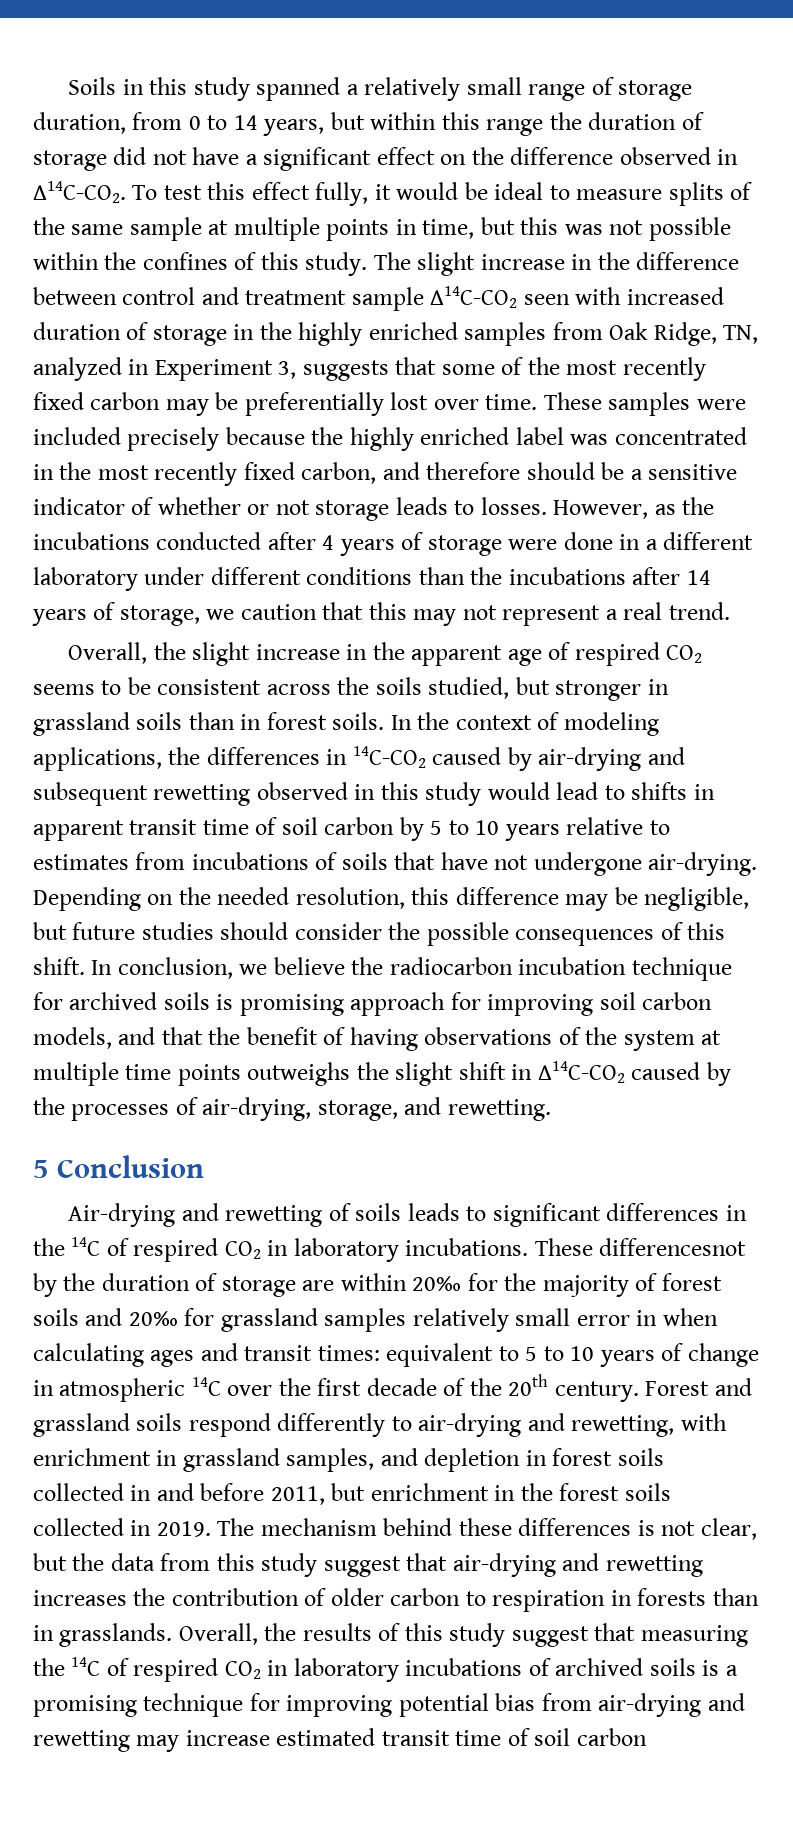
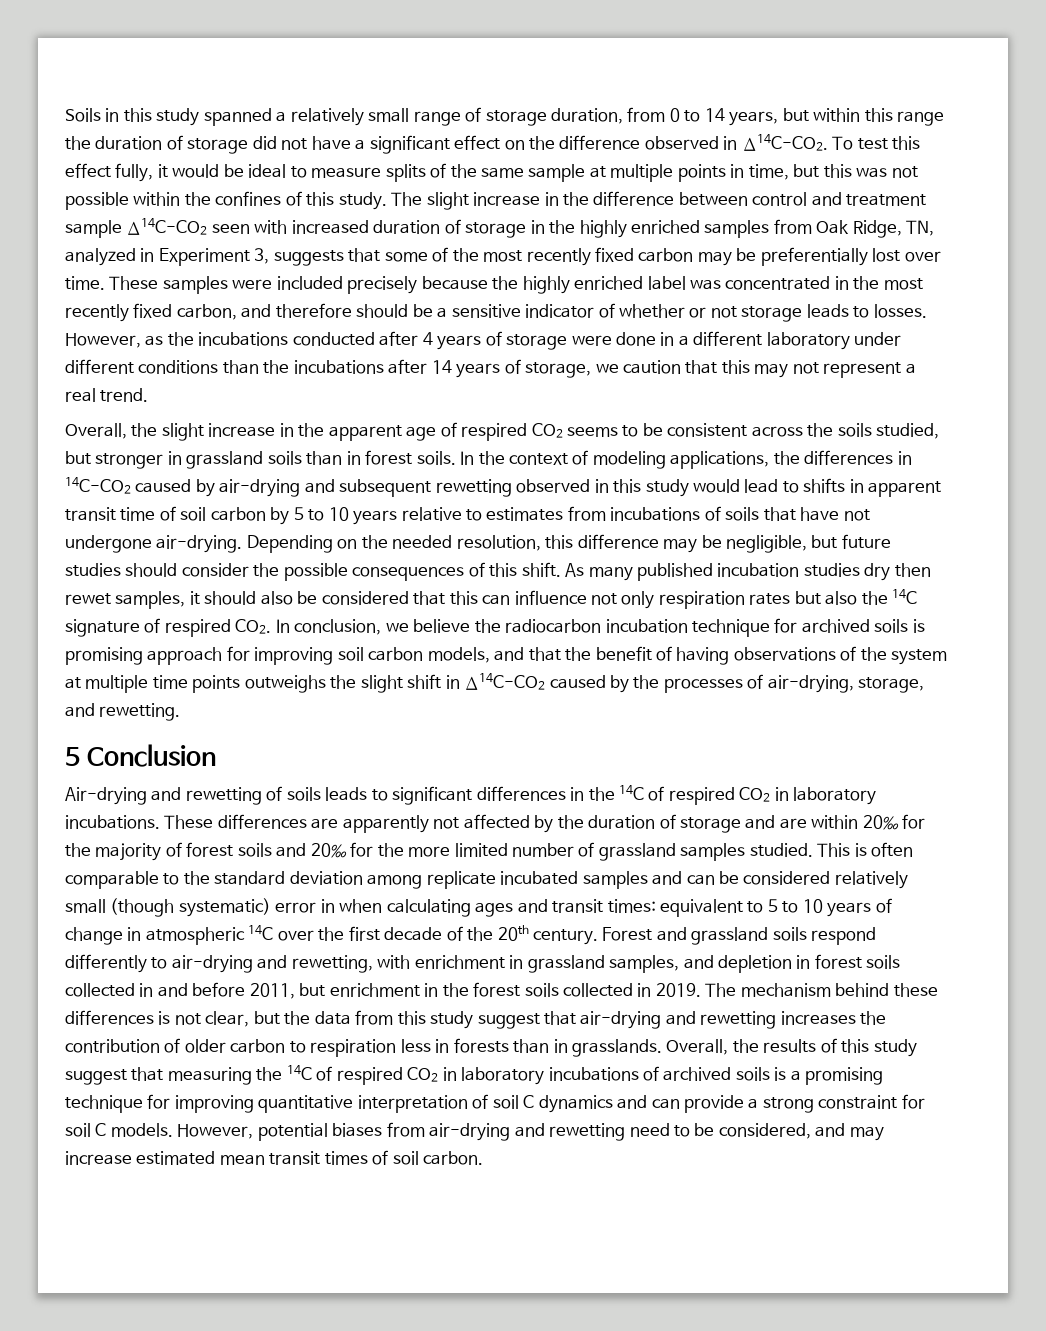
- In conclusion, we believe the radiocarbon incubation technique for archived soils is promising approach for improving soil carbon models, and that the benefit of having observations of the system at multiple time points outweighs the slight shift in ∆14C-CO2 caused by the processes of air-drying, storage, and rewetting.
+ As many published incubation studies dry then rewet samples, it should also be considered that this can influence not only respiration rates but also the 14C signature of respired CO2. In conclusion, we believe the radiocarbon incubation technique for archived soils is promising approach for improving soil carbon models, and that the benefit of having observations of the system at multiple time points outweighs the slight shift in ∆14C-CO2 caused by the processes of air-drying, storage, and rewetting.
- These differencesnot by the duration of storage are within 20‰ for the majority of forest soils and 20‰ for grassland samples relatively small error in when calculating ages and transit times: equivalent to 5 to 10 years of change in atmospheric 14C over the first decade of the 20th century.
+ These differences are apparently not affected by the duration of storage and are within 20‰ for the majority of forest soils and 20‰ for the more limited number of grassland samples studied. This is often comparable to the standard deviation among replicate incubated samples and can be considered relatively small (though systematic) error in when calculating ages and transit times: equivalent to 5 to 10 years of change in atmospheric 14C over the first decade of the 20th century.
- The mechanism behind these differences is not clear, but the data from this study suggest that air-drying and rewetting increases the contribution of older carbon to respiration in forests than in grasslands.
+ The mechanism behind these differences is not clear, but the data from this study suggest that air-drying and rewetting increases the contribution of older carbon to respiration less in forests than in grasslands.
- Overall, the results of this study suggest that measuring the 14C of respired CO2 in laboratory incubations of archived soils is a promising technique for improving potential bias from air-drying and rewetting may increase estimated transit time of soil carbon
+ Overall, the results of this study suggest that measuring the 14C of respired CO2 in laboratory incubations of archived soils is a promising technique for improving quantitative interpretation of soil C dynamics and can provide a strong constraint for soil C models. However, potential biases from air-drying and rewetting need to be considered, and may increase estimated mean transit times of soil carbon.

